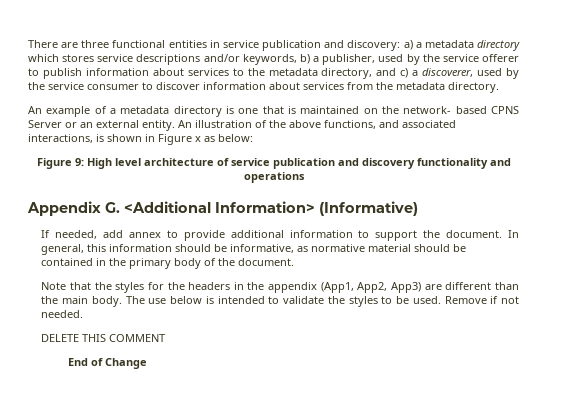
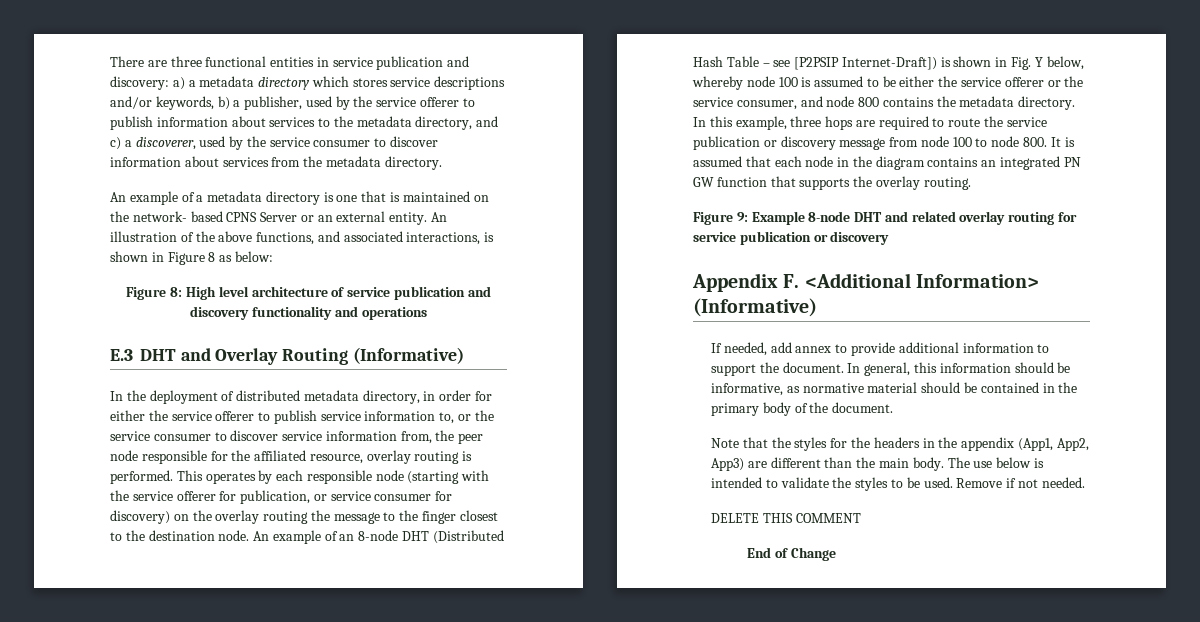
- An illustration of the above functions, and associated interactions, is shown in Figure x as below:
+ An illustration of the above functions, and associated interactions, is shown in Figure 8 as below:
- Figure 9: High level architecture of service publication and discovery functionality and operations
+ Figure 8: High level architecture of service publication and discovery functionality and operations
+ E.3 DHT and Overlay Routing (Informative)
+ In the deployment of distributed metadata directory, in order for either the service offerer to publish service information to, or the service consumer to discover service information from, the peer node responsible for the affiliated resource, overlay routing is performed. This operates by each responsible node (starting with the service offerer for publication, or service consumer for discovery) on the overlay routing the message to the finger closest to the destination node. An example of an 8-node DHT (Distributed Hash Table – see [P2PSIP Internet-Draft]) is shown in Fig. Y below, whereby node 100 is assumed to be either the service offerer or the service consumer, and node 800 contains the metadata directory. In this example, three hops are required to route the service publication or discovery message from node 100 to node 800. It is assumed that each node in the diagram contains an integrated PN GW function that supports the overlay routing.
+ Figure 9: Example 8-node DHT and related overlay routing for service publication or discovery
- Appendix G. <Additional Information> (Informative)
+ Appendix F. <Additional Information> (Informative)

